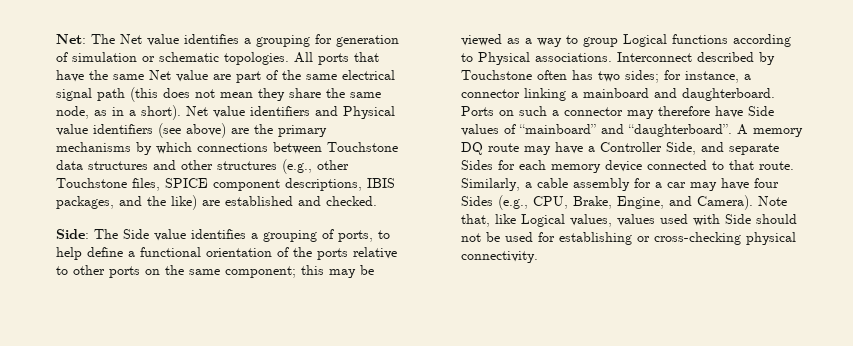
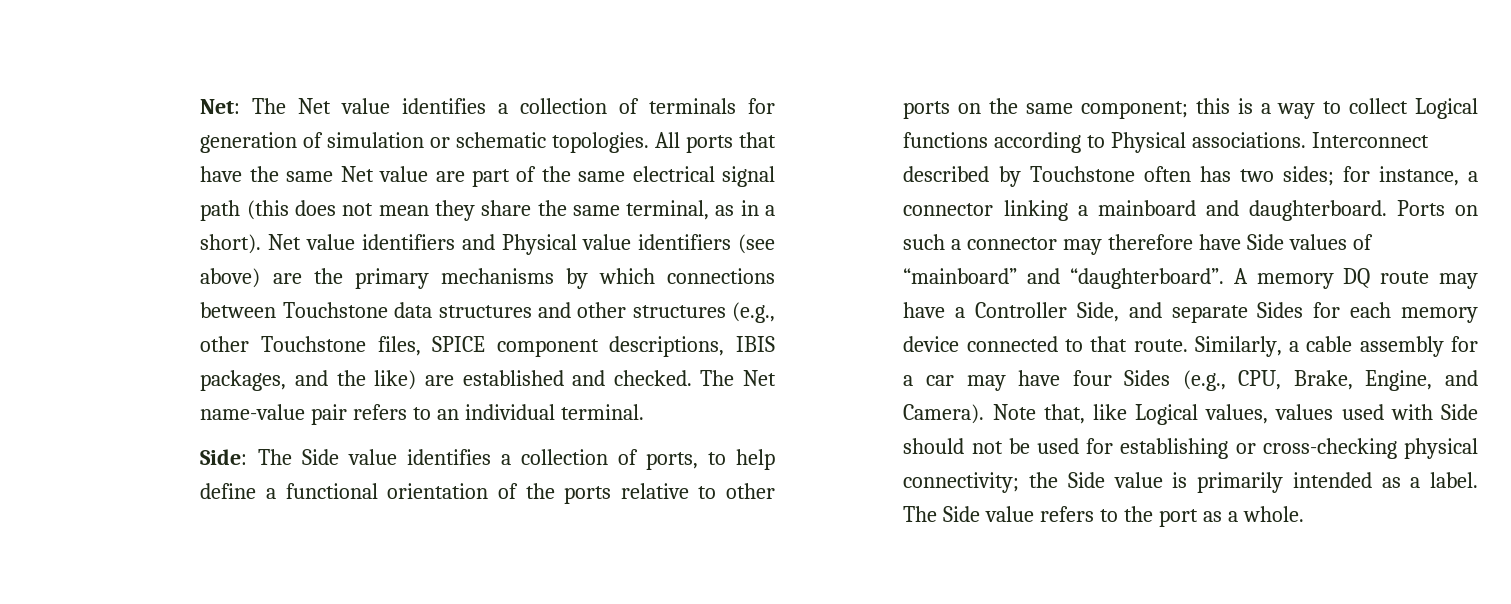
- Net: The Net value identifies a grouping for generation of simulation or schematic topologies.
+ Net: The Net value identifies a collection of terminals for generation of simulation or schematic topologies.
- All ports that have the same Net value are part of the same electrical signal path (this does not mean they share the same node, as in a short).
+ All ports that have the same Net value are part of the same electrical signal path (this does not mean they share the same terminal, as in a short).
+ The Net name-value pair refers to an individual terminal.
- Side: The Side value identifies a grouping of ports, to help define a functional orientation of the ports relative to other ports on the same component; this may be viewed as a way to group Logical functions according to Physical associations.
+ Side: The Side value identifies a collection of ports, to help define a functional orientation of the ports relative to other ports on the same component; this is a way to collect Logical functions according to Physical associations.
- Note that, like Logical values, values used with Side should not be used for establishing or cross-checking physical connectivity.
+ Note that, like Logical values, values used with Side should not be used for establishing or cross-checking physical connectivity; the Side value is primarily intended as a label. The Side value refers to the port as a whole.

